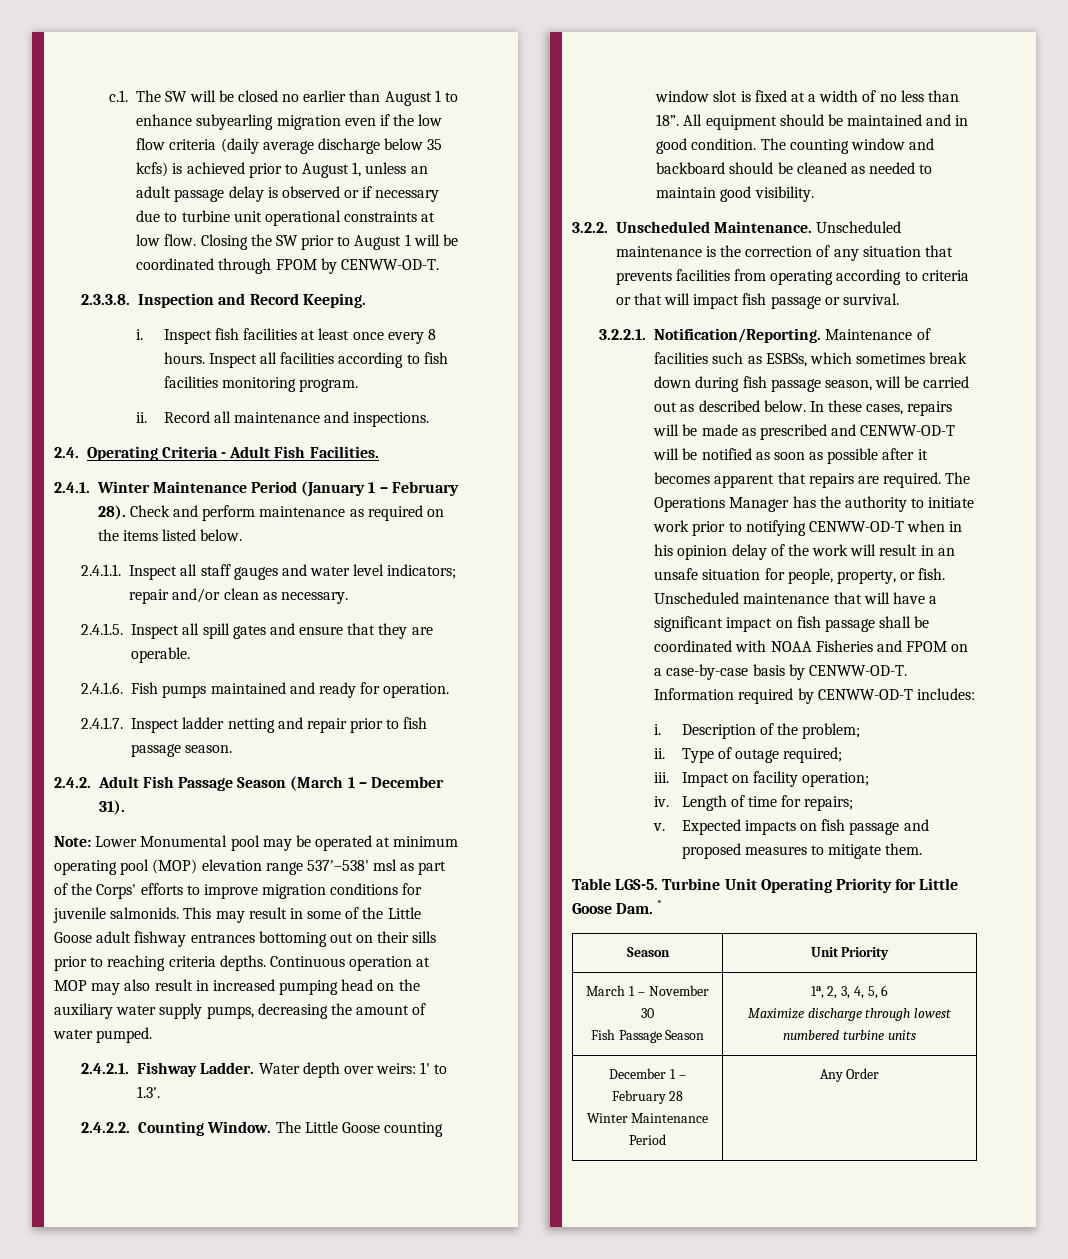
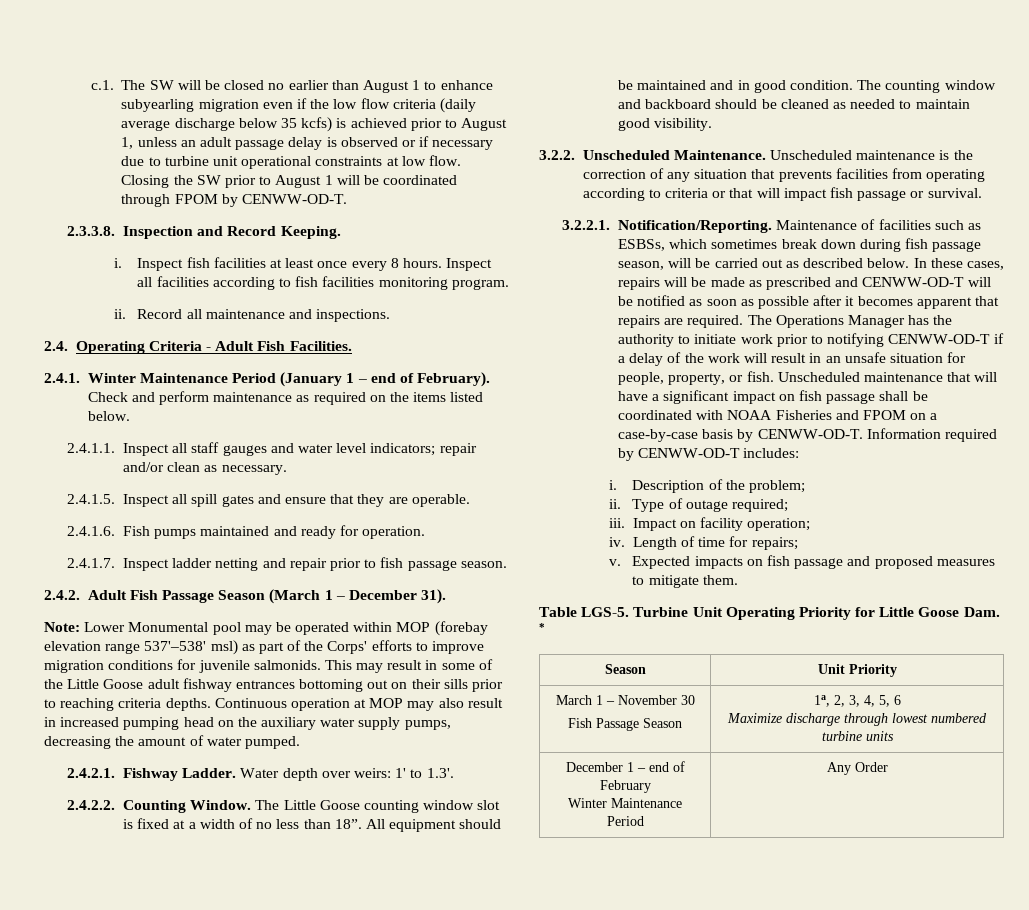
- 2.4.1. Winter Maintenance Period (January 1 – February 28).
+ 2.4.1. Winter Maintenance Period (January 1 – end of February).
- Note: Lower Monumental pool may be operated at minimum operating pool (MOP) elevation range 537'–538' msl as part of the Corps' efforts to improve migration conditions for juvenile salmonids.
+ Note: Lower Monumental pool may be operated within MOP (forebay elevation range 537'–538' msl) as part of the Corps' efforts to improve migration conditions for juvenile salmonids.
- The Operations Manager has the authority to initiate work prior to notifying CENWW-OD-T when in his opinion delay of the work will result in an unsafe situation for people, property, or fish.
+ The Operations Manager has the authority to initiate work prior to notifying CENWW-OD-T if a delay of the work will result in an unsafe situation for people, property, or fish.
- December 1 – February 28
+ December 1 – end of February

